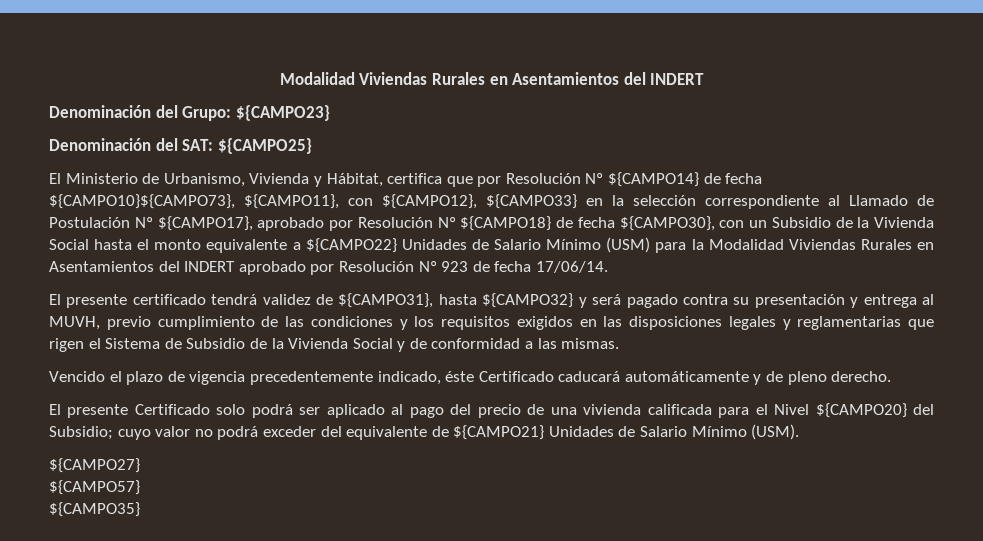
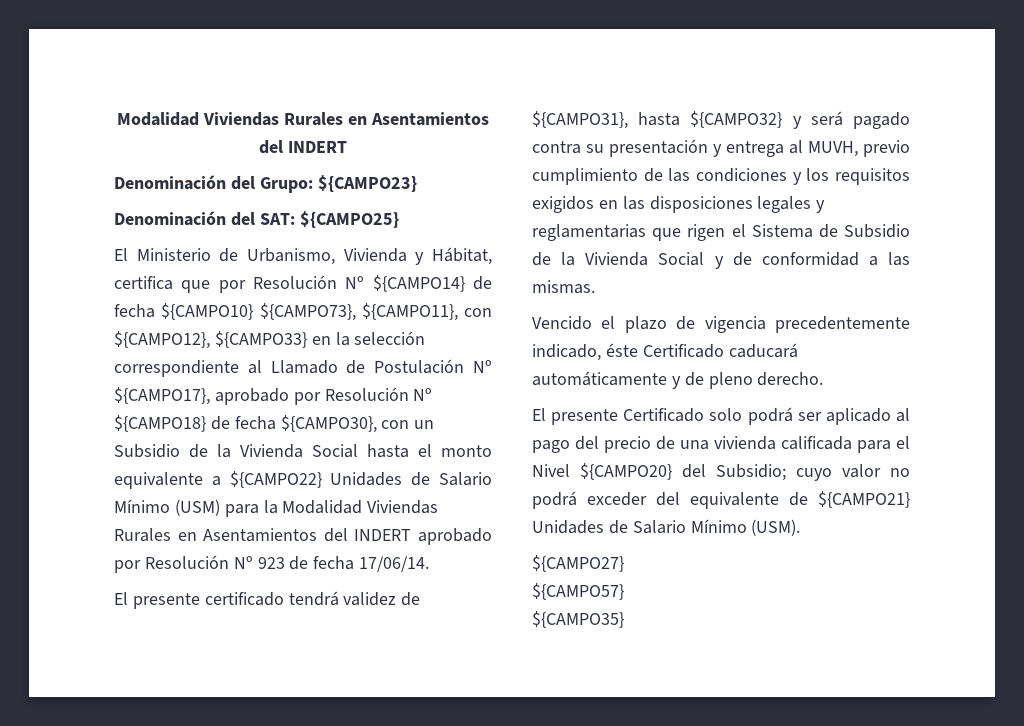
- El Ministerio de Urbanismo, Vivienda y Hábitat, certifica que por Resolución Nº ${CAMPO14} de fecha ${CAMPO10}${CAMPO73}, ${CAMPO11}, con ${CAMPO12}, ${CAMPO33} en la selección correspondiente al Llamado de Postulación Nº ${CAMPO17}, aprobado por Resolución Nº ${CAMPO18} de fecha ${CAMPO30}, con un Subsidio de la Vivienda Social hasta el monto equivalente a ${CAMPO22} Unidades de Salario Mínimo (USM) para la Modalidad Viviendas Rurales en Asentamientos del INDERT aprobado por Resolución Nº 923 de fecha 17/06/14.
+ El Ministerio de Urbanismo, Vivienda y Hábitat, certifica que por Resolución Nº ${CAMPO14} de fecha ${CAMPO10} ${CAMPO73}, ${CAMPO11}, con ${CAMPO12}, ${CAMPO33} en la selección correspondiente al Llamado de Postulación Nº ${CAMPO17}, aprobado por Resolución Nº ${CAMPO18} de fecha ${CAMPO30}, con un Subsidio de la Vivienda Social hasta el monto equivalente a ${CAMPO22} Unidades de Salario Mínimo (USM) para la Modalidad Viviendas Rurales en Asentamientos del INDERT aprobado por Resolución Nº 923 de fecha 17/06/14.

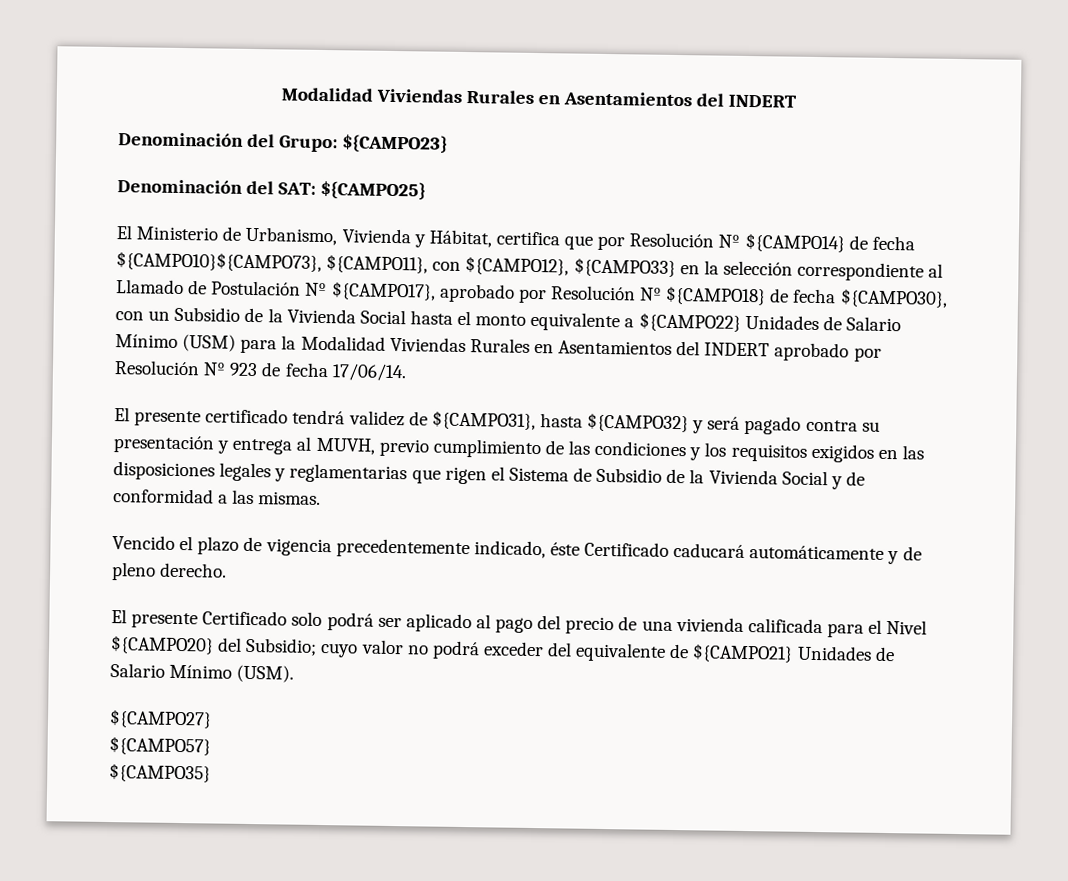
- El Ministerio de Urbanismo, Vivienda y Hábitat, certifica que por Resolución Nº ${CAMPO14} de fecha ${CAMPO10} ${CAMPO73}, ${CAMPO11}, con ${CAMPO12}, ${CAMPO33} en la selección correspondiente al Llamado de Postulación Nº ${CAMPO17}, aprobado por Resolución Nº ${CAMPO18} de fecha ${CAMPO30}, con un Subsidio de la Vivienda Social hasta el monto equivalente a ${CAMPO22} Unidades de Salario Mínimo (USM) para la Modalidad Viviendas Rurales en Asentamientos del INDERT aprobado por Resolución Nº 923 de fecha 17/06/14.
+ El Ministerio de Urbanismo, Vivienda y Hábitat, certifica que por Resolución Nº ${CAMPO14} de fecha ${CAMPO10}${CAMPO73}, ${CAMPO11}, con ${CAMPO12}, ${CAMPO33} en la selección correspondiente al Llamado de Postulación Nº ${CAMPO17}, aprobado por Resolución Nº ${CAMPO18} de fecha ${CAMPO30}, con un Subsidio de la Vivienda Social hasta el monto equivalente a ${CAMPO22} Unidades de Salario Mínimo (USM) para la Modalidad Viviendas Rurales en Asentamientos del INDERT aprobado por Resolución Nº 923 de fecha 17/06/14.

